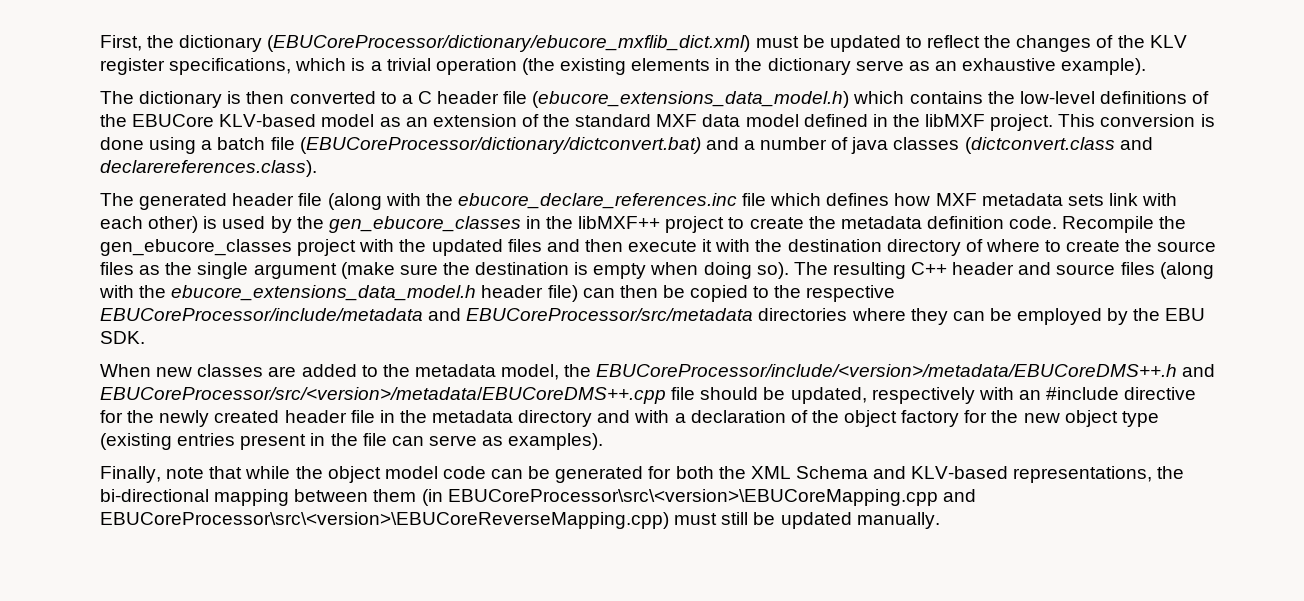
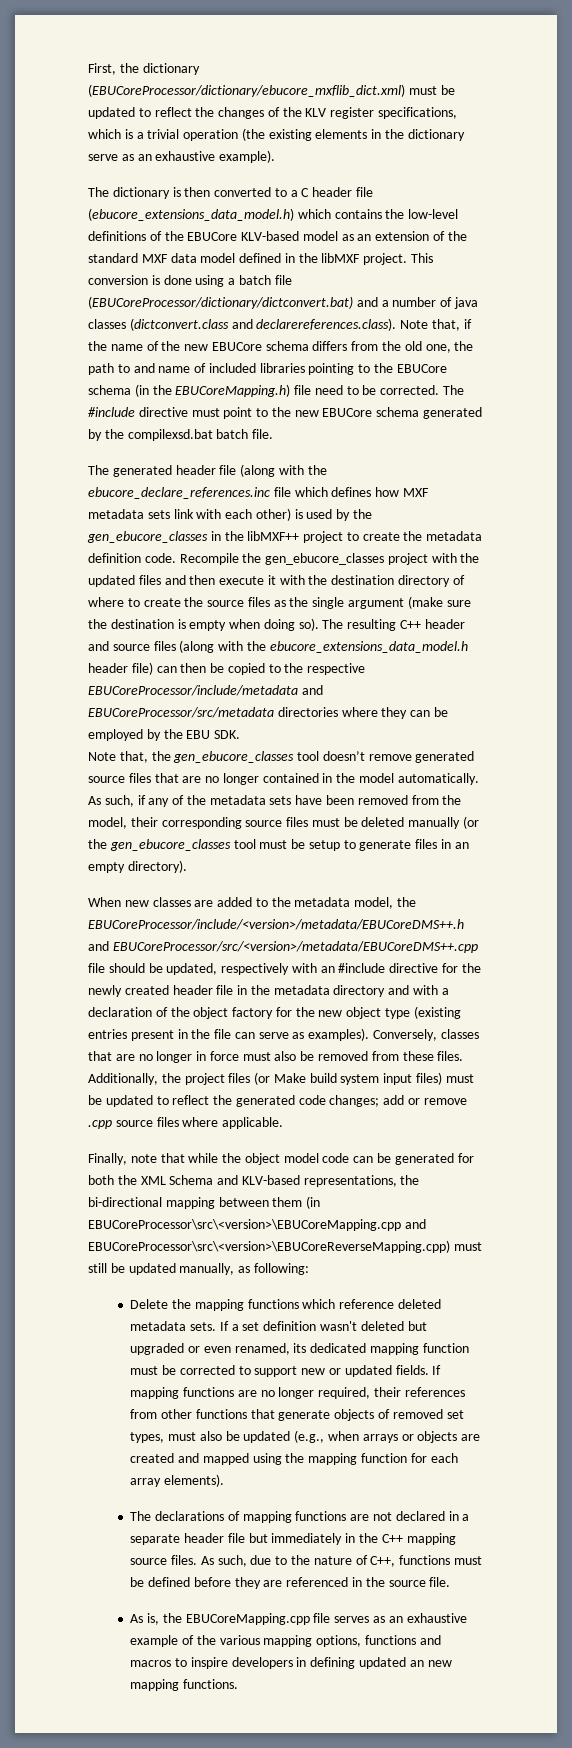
- This conversion is done using a batch file (EBUCoreProcessor/dictionary/dictconvert.bat) and a number of java classes (dictconvert.class and declarereferences.class).
+ This conversion is done using a batch file (EBUCoreProcessor/dictionary/dictconvert.bat) and a number of java classes (dictconvert.class and declarereferences.class). Note that, if the name of the new EBUCore schema differs from the old one, the path to and name of included libraries pointing to the EBUCore schema (in the EBUCoreMapping.h) file need to be corrected. The #include directive must point to the new EBUCore schema generated by the compilexsd.bat batch file.
+ Note that, the gen_ebucore_classes tool doesn’t remove generated source files that are no longer contained in the model automatically. As such, if any of the metadata sets have been removed from the model, their corresponding source files must be deleted manually (or the gen_ebucore_classes tool must be setup to generate files in an empty directory).
+ Conversely, classes that are no longer in force must also be removed from these files. Additionally, the project files (or Make build system input files) must be updated to reflect the generated code changes; add or remove .cpp source files where applicable.
- Finally, note that while the object model code can be generated for both the XML Schema and KLV-based representations, the bi-directional mapping between them (in EBUCoreProcessor\src\<version>\EBUCoreMapping.cpp and EBUCoreProcessor\src\<version>\EBUCoreReverseMapping.cpp) must still be updated manually.
+ Finally, note that while the object model code can be generated for both the XML Schema and KLV-based representations, the bi-directional mapping between them (in EBUCoreProcessor\src\<version>\EBUCoreMapping.cpp and EBUCoreProcessor\src\<version>\EBUCoreReverseMapping.cpp) must still be updated manually, as following:
+ Delete the mapping functions which reference deleted metadata sets. If a set definition wasn't deleted but upgraded or even renamed, its dedicated mapping function must be corrected to support new or updated fields. If mapping functions are no longer required, their references from other functions that generate objects of removed set types, must also be updated (e.g., when arrays or objects are created and mapped using the mapping function for each array elements).
+ The declarations of mapping functions are not declared in a separate header file but immediately in the C++ mapping source files. As such, due to the nature of C++, functions must be defined before they are referenced in the source file.
+ As is, the EBUCoreMapping.cpp file serves as an exhaustive example of the various mapping options, functions and macros to inspire developers in defining updated an new mapping functions.

